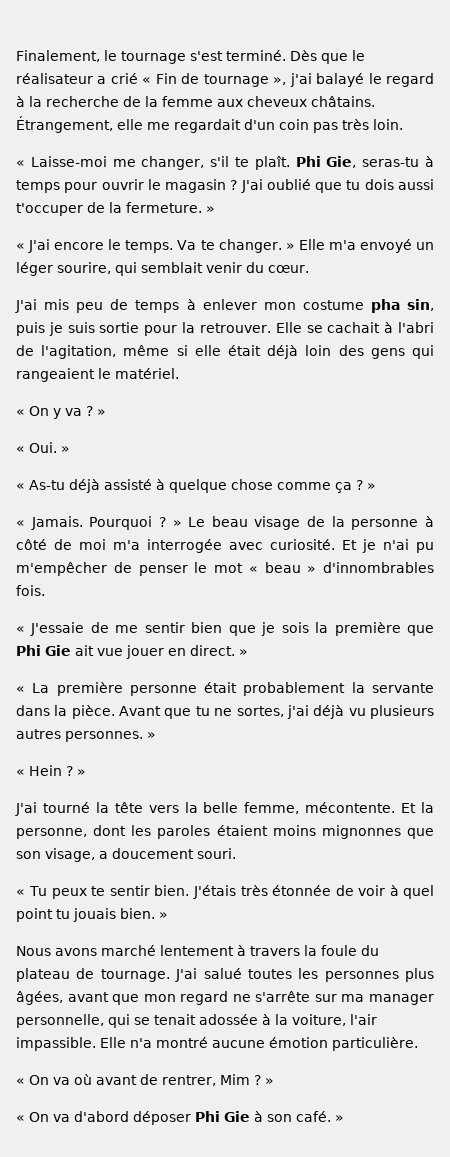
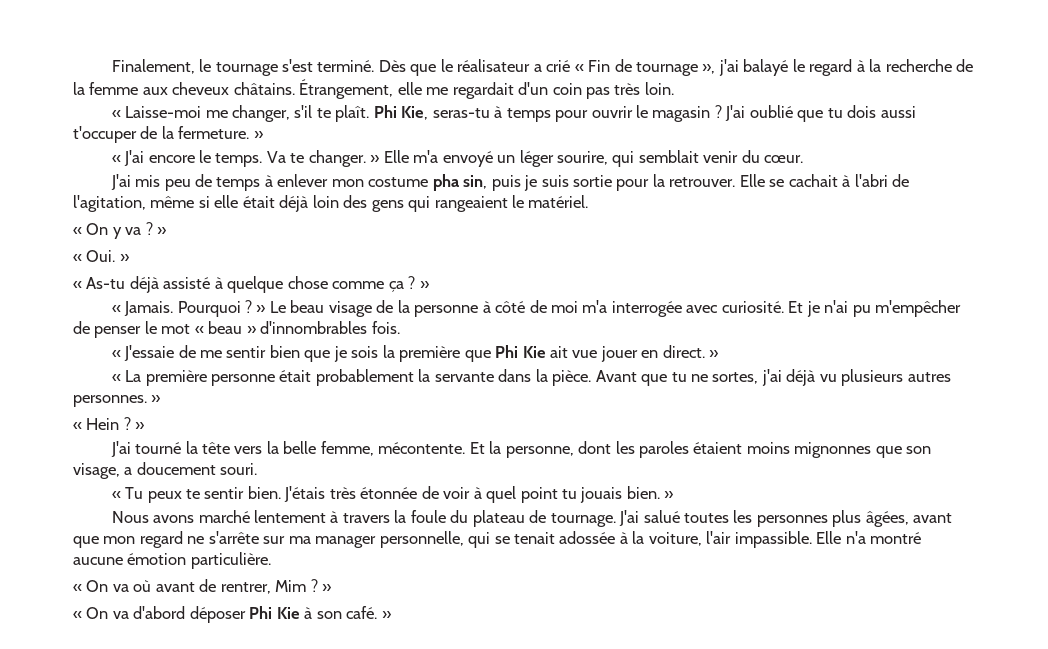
- Phi Gie, seras-tu à temps pour ouvrir le magasin ?
+ Phi Kie, seras-tu à temps pour ouvrir le magasin ?
- « J'essaie de me sentir bien que je sois la première que Phi Gie ait vue jouer en direct. »
+ « J'essaie de me sentir bien que je sois la première que Phi Kie ait vue jouer en direct. »
- « On va d'abord déposer Phi Gie à son café. »
+ « On va d'abord déposer Phi Kie à son café. »

